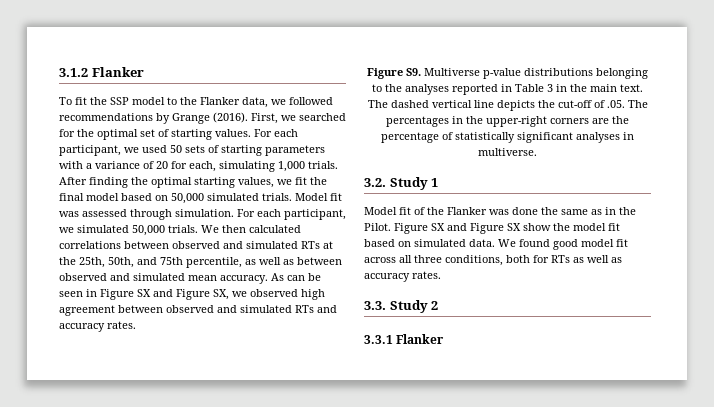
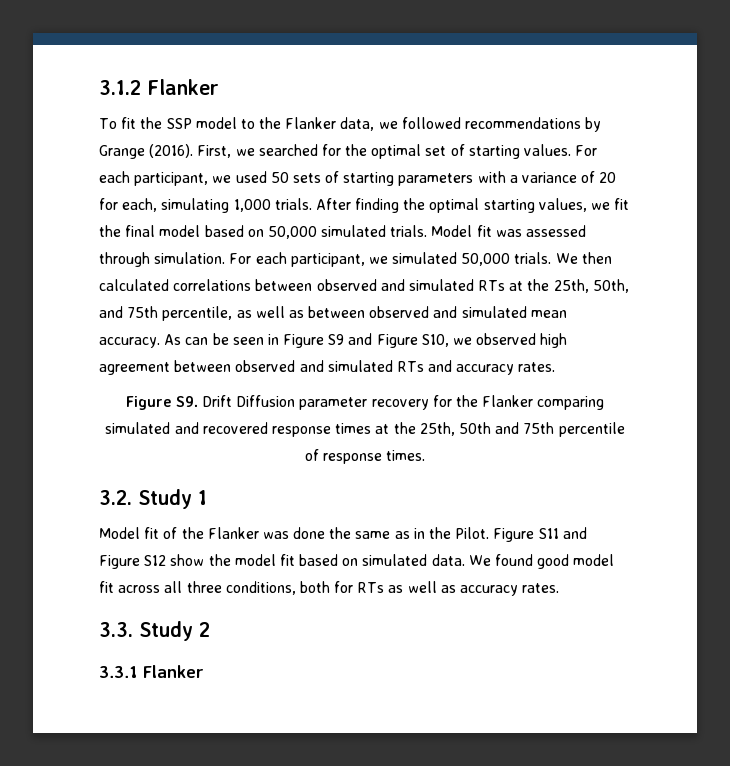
- As can be seen in Figure SX and Figure SX, we observed high agreement between observed and simulated RTs and accuracy rates.
+ As can be seen in Figure S9 and Figure S10, we observed high agreement between observed and simulated RTs and accuracy rates.
- Figure S9. Multiverse p-value distributions belonging to the analyses reported in Table 3 in the main text. The dashed vertical line depicts the cut-off of .05. The percentages in the upper-right corners are the percentage of statistically significant analyses in multiverse.
+ Figure S9. Drift Diffusion parameter recovery for the Flanker comparing simulated and recovered response times at the 25th, 50th and 75th percentile of response times.
- Figure SX and Figure SX show the model fit based on simulated data.
+ Figure S11 and Figure S12 show the model fit based on simulated data.

